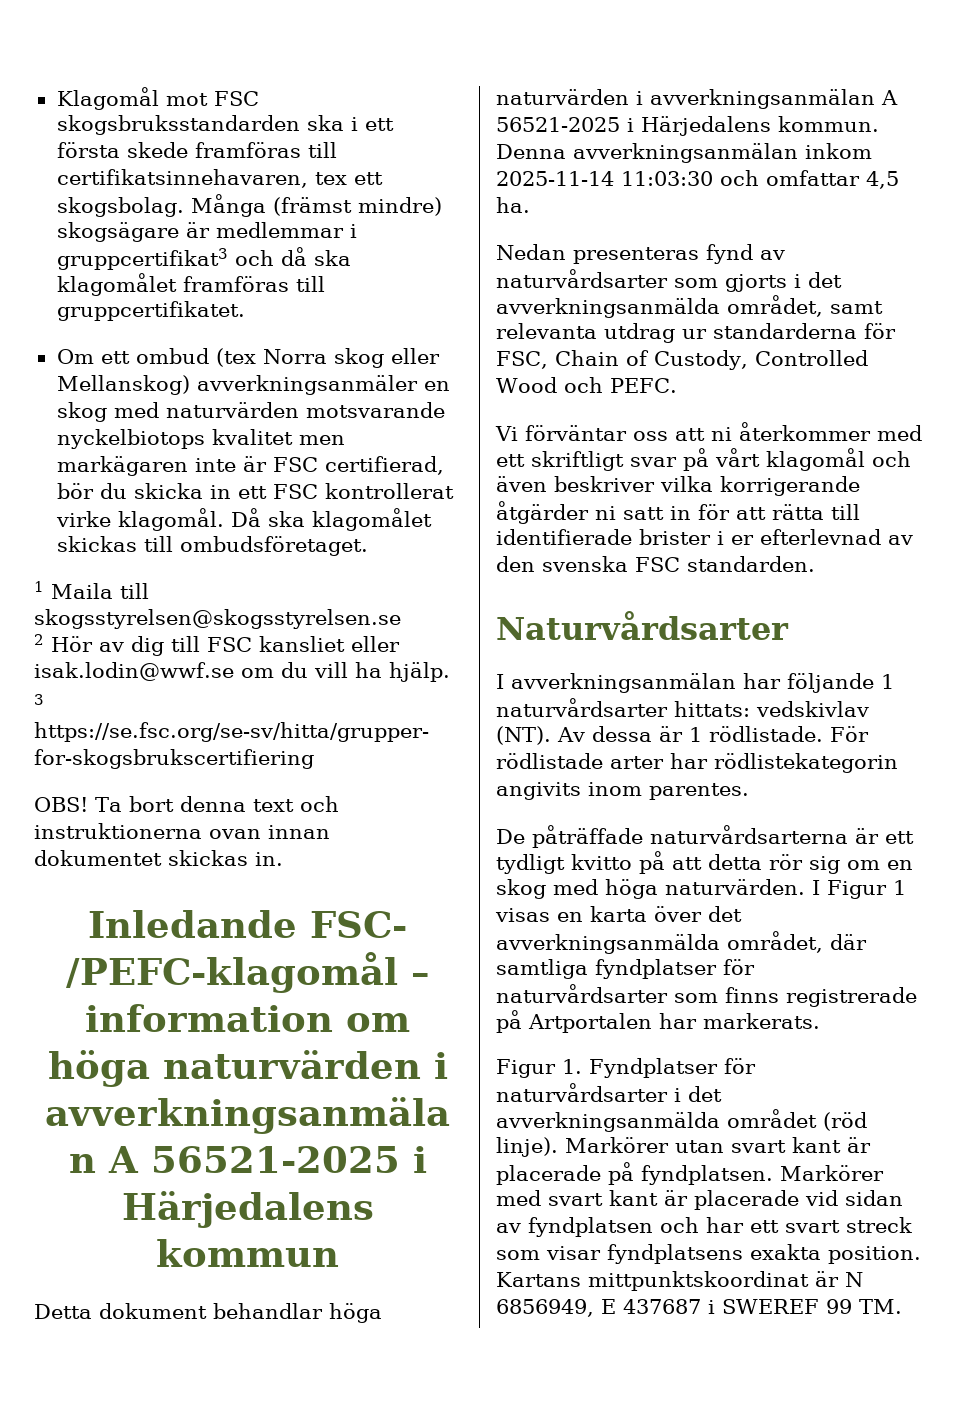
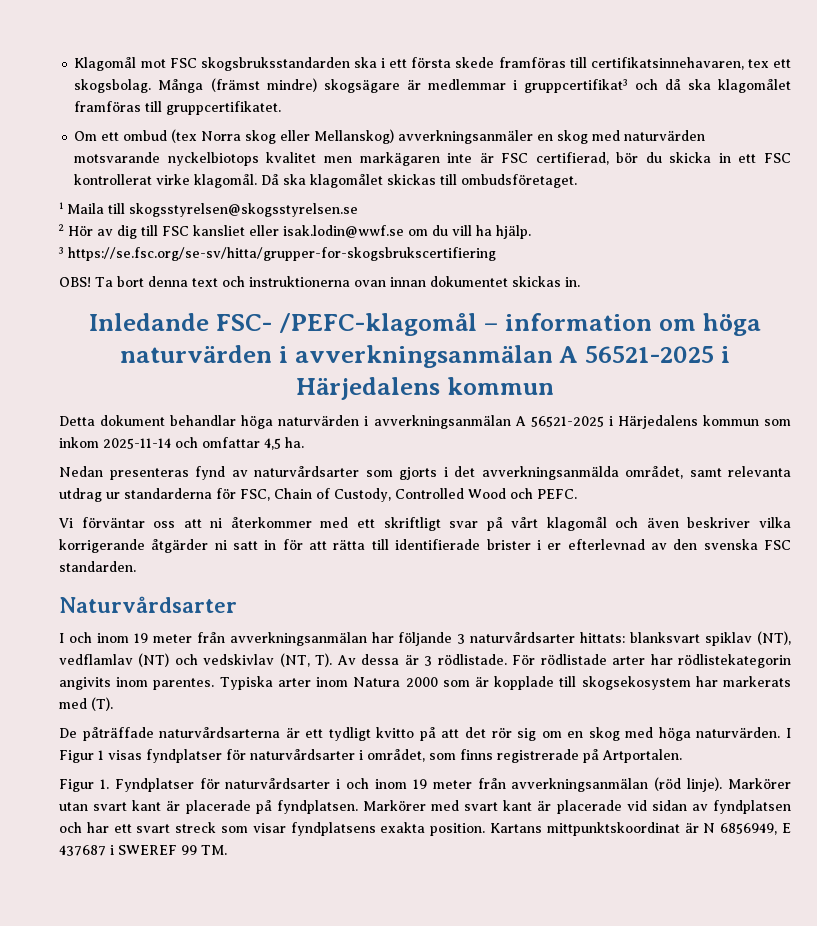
- Detta dokument behandlar höga naturvärden i avverkningsanmälan A 56521-2025 i Härjedalens kommun. Denna avverkningsanmälan inkom 2025-11-14 11:03:30 och omfattar 4,5 ha.
+ Detta dokument behandlar höga naturvärden i avverkningsanmälan A 56521-2025 i Härjedalens kommun som inkom 2025-11-14 och omfattar 4,5 ha.
- I avverkningsanmälan har följande 1 naturvårdsarter hittats: vedskivlav (NT). Av dessa är 1 rödlistade.
+ I och inom 19 meter från avverkningsanmälan har följande 3 naturvårdsarter hittats: blanksvart spiklav (NT), vedflamlav (NT) och vedskivlav (NT, T). Av dessa är 3 rödlistade.
+ Typiska arter inom Natura 2000 som är kopplade till skogsekosystem har markerats med (T).
- De påträffade naturvårdsarterna är ett tydligt kvitto på att detta rör sig om en skog med höga naturvärden.
+ De påträffade naturvårdsarterna är ett tydligt kvitto på att det rör sig om en skog med höga naturvärden.
- I Figur 1 visas en karta över det avverkningsanmälda området, där samtliga fyndplatser för naturvårdsarter som finns registrerade på Artportalen har markerats.
+ I Figur 1 visas fyndplatser för naturvårdsarter i området, som finns registrerade på Artportalen.
- Figur 1. Fyndplatser för naturvårdsarter i det avverkningsanmälda området (röd linje).
+ Figur 1. Fyndplatser för naturvårdsarter i och inom 19 meter från avverkningsanmälan (röd linje).

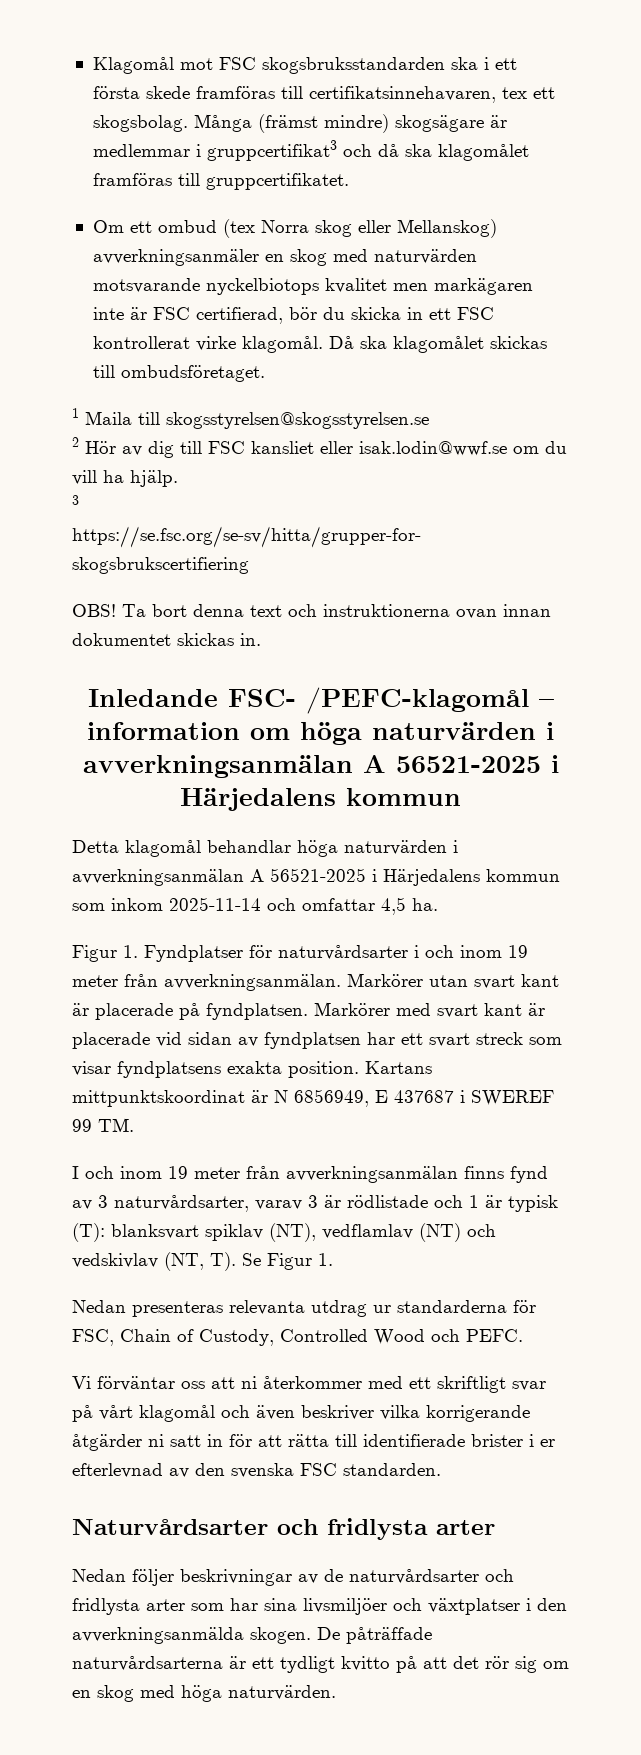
- Detta dokument behandlar höga naturvärden i avverkningsanmälan A 56521-2025 i Härjedalens kommun som inkom 2025-11-14 och omfattar 4,5 ha.
+ Detta klagomål behandlar höga naturvärden i avverkningsanmälan A 56521-2025 i Härjedalens kommun som inkom 2025-11-14 och omfattar 4,5 ha.
- Nedan presenteras fynd av naturvårdsarter som gjorts i det avverkningsanmälda området, samt relevanta utdrag ur standarderna för FSC, Chain of Custody, Controlled Wood och PEFC.
+ Figur 1. Fyndplatser för naturvårdsarter i och inom 19 meter från avverkningsanmälan. Markörer utan svart kant är placerade på fyndplatsen. Markörer med svart kant är placerade vid sidan av fyndplatsen har ett svart streck som visar fyndplatsens exakta position. Kartans mittpunktskoordinat är N 6856949, E 437687 i SWEREF 99 TM.
+ I och inom 19 meter från avverkningsanmälan finns fynd av 3 naturvårdsarter, varav 3 är rödlistade och 1 är typisk (T): blanksvart spiklav (NT), vedflamlav (NT) och vedskivlav (NT, T). Se Figur 1.
+ Nedan presenteras relevanta utdrag ur standarderna för FSC, Chain of Custody, Controlled Wood och PEFC.
- Naturvårdsarter
- I och inom 19 meter från avverkningsanmälan har följande 3 naturvårdsarter hittats: blanksvart spiklav (NT), vedflamlav (NT) och vedskivlav (NT, T). Av dessa är 3 rödlistade. För rödlistade arter har rödlistekategorin angivits inom parentes. Typiska arter inom Natura 2000 som är kopplade till skogsekosystem har markerats med (T).
- De påträffade naturvårdsarterna är ett tydligt kvitto på att det rör sig om en skog med höga naturvärden. I Figur 1 visas fyndplatser för naturvårdsarter i området, som finns registrerade på Artportalen.
- Figur 1. Fyndplatser för naturvårdsarter i och inom 19 meter från avverkningsanmälan (röd linje). Markörer utan svart kant är placerade på fyndplatsen. Markörer med svart kant är placerade vid sidan av fyndplatsen och har ett svart streck som visar fyndplatsens exakta position. Kartans mittpunktskoordinat är N 6856949, E 437687 i SWEREF 99 TM.
+ Naturvårdsarter och fridlysta arter
+ Nedan följer beskrivningar av de naturvårdsarter och fridlysta arter som har sina livsmiljöer och växtplatser i den avverkningsanmälda skogen. De påträffade naturvårdsarterna är ett tydligt kvitto på att det rör sig om en skog med höga naturvärden.

